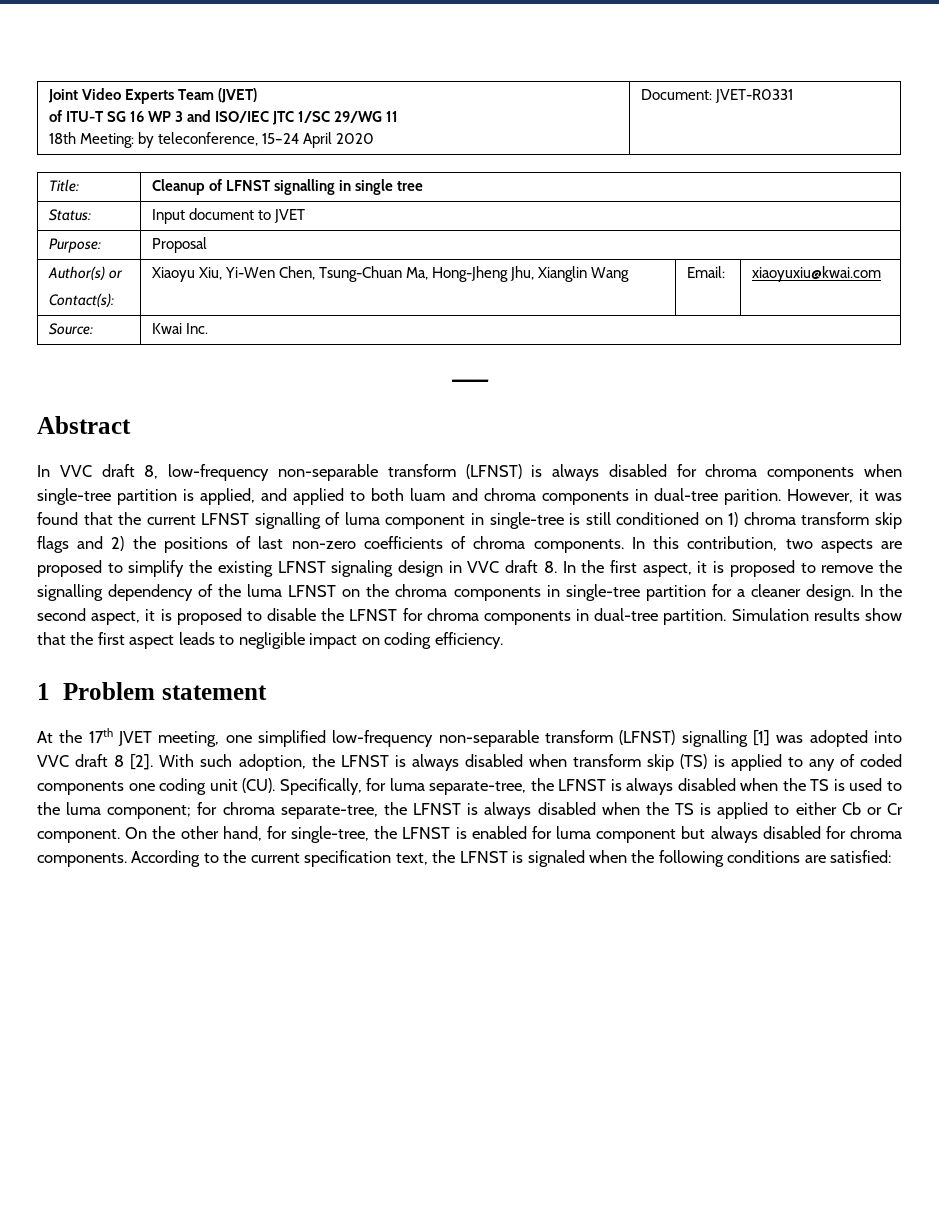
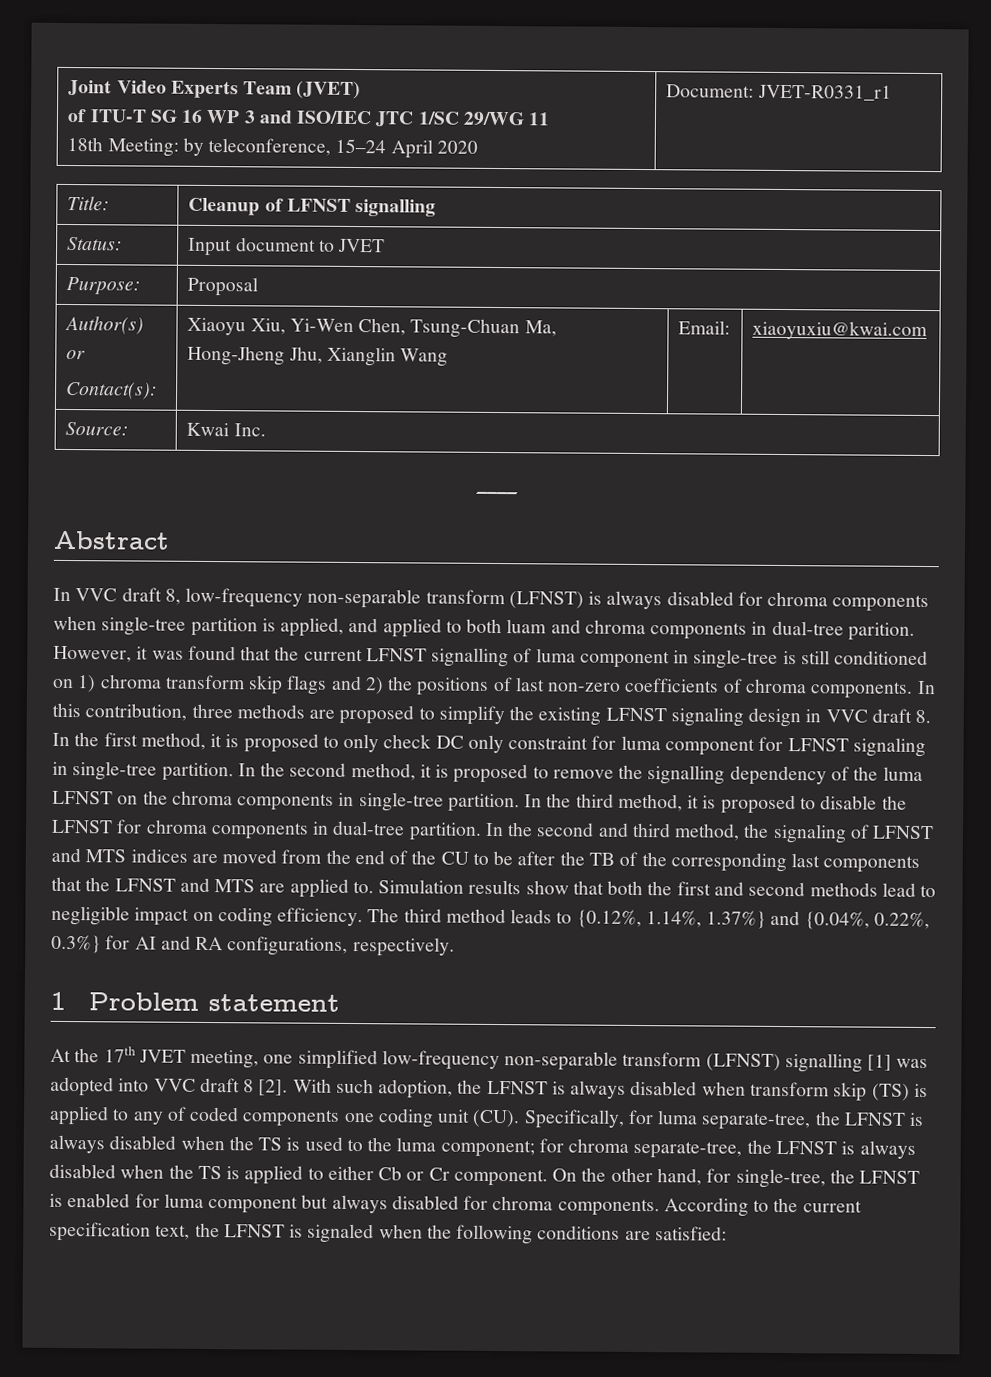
  Joint Video Experts Team (JVET)
  of ITU-T SG 16 WP 3 and ISO/IEC JTC 1/SC 29/WG 11
- 18th Meeting: by teleconference, 15–24 April 2020 | Document: JVET-R0331
+ 18th Meeting: by teleconference, 15–24 April 2020 | Document: JVET-R0331_r1
- Title: | Cleanup of LFNST signalling in single tree
+ Title: | Cleanup of LFNST signalling
- In this contribution, two aspects are proposed to simplify the existing LFNST signaling design in VVC draft 8. In the first aspect, it is proposed to remove the signalling dependency of the luma LFNST on the chroma components in single-tree partition for a cleaner design. In the second aspect, it is proposed to disable the LFNST for chroma components in dual-tree partition.
+ In this contribution, three methods are proposed to simplify the existing LFNST signaling design in VVC draft 8. In the first method, it is proposed to only check DC only constraint for luma component for LFNST signaling in single-tree partition. In the second method, it is proposed to remove the signalling dependency of the luma LFNST on the chroma components in single-tree partition. In the third method, it is proposed to disable the LFNST for chroma components in dual-tree partition.
+ In the second and third method, the signaling of LFNST and MTS indices are moved from the end of the CU to be after the TB of the corresponding last components that the LFNST and MTS are applied to.
- Simulation results show that the first aspect leads to negligible impact on coding efficiency.
+ Simulation results show that both the first and second methods lead to negligible impact on coding efficiency. The third method leads to {0.12%, 1.14%, 1.37%} and {0.04%, 0.22%, 0.3%} for AI and RA configurations, respectively.

